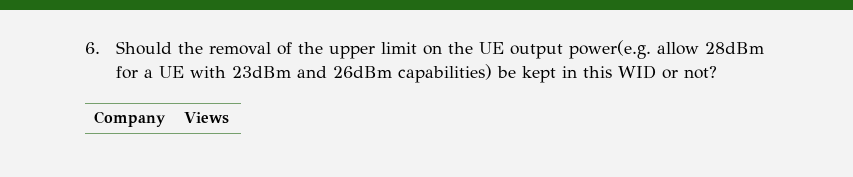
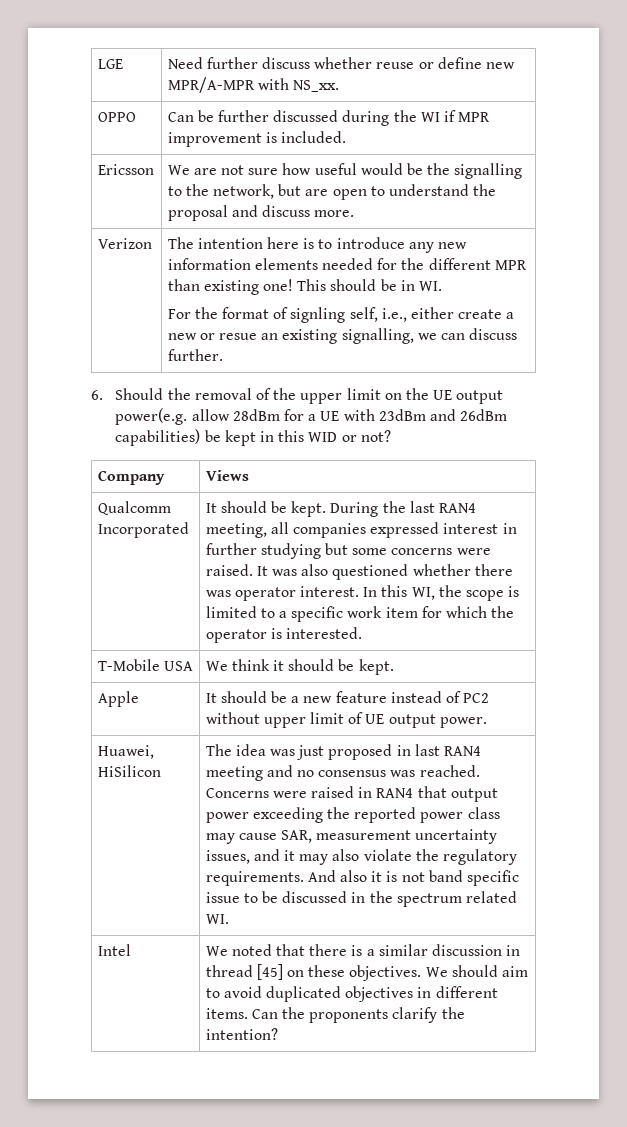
+ LGE | Need further discuss whether reuse or define new MPR/A-MPR with NS_xx.
+ OPPO | Can be further discussed during the WI if MPR improvement is included.
+ Ericsson | We are not sure how useful would be the signalling to the network, but are open to understand the proposal and discuss more.
+ Verizon | The intention here is to introduce any new information elements needed for the different MPR than existing one! This should be in WI.
+ For the format of signling self, i.e., either create a new or resue an existing signalling, we can discuss further.
+ Qualcomm Incorporated | It should be kept. During the last RAN4 meeting, all companies expressed interest in further studying but some concerns were raised. It was also questioned whether there was operator interest. In this WI, the scope is limited to a specific work item for which the operator is interested.
+ T-Mobile USA | We think it should be kept.
+ Apple | It should be a new feature instead of PC2 without upper limit of UE output power.
+ Huawei, HiSilicon | The idea was just proposed in last RAN4 meeting and no consensus was reached. Concerns were raised in RAN4 that output power exceeding the reported power class may cause SAR, measurement uncertainty issues, and it may also violate the regulatory requirements. And also it is not band specific issue to be discussed in the spectrum related WI.
+ Intel | We noted that there is a similar discussion in thread [45] on these objectives. We should aim to avoid duplicated objectives in different items. Can the proponents clarify the intention?

